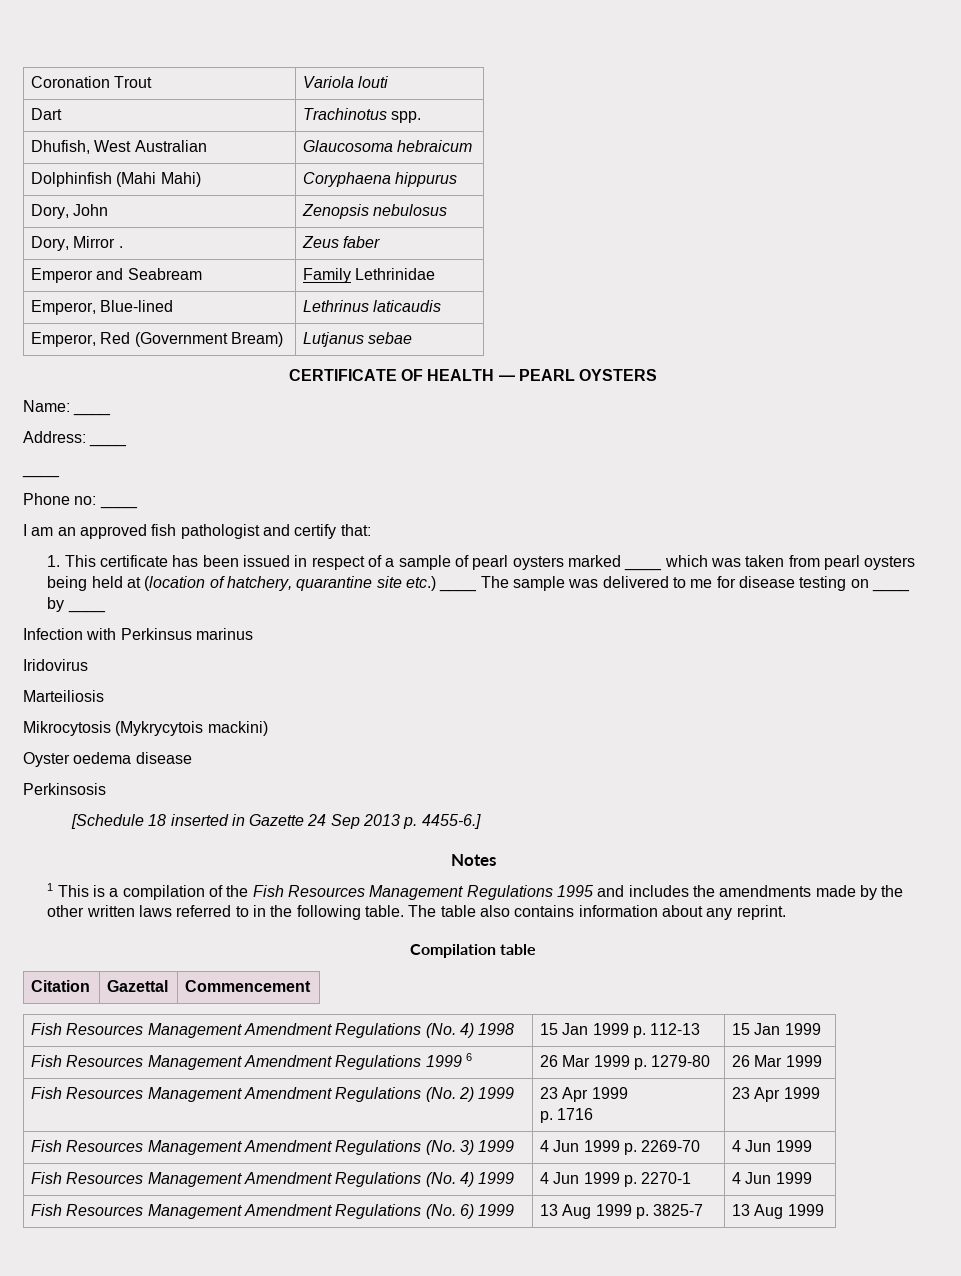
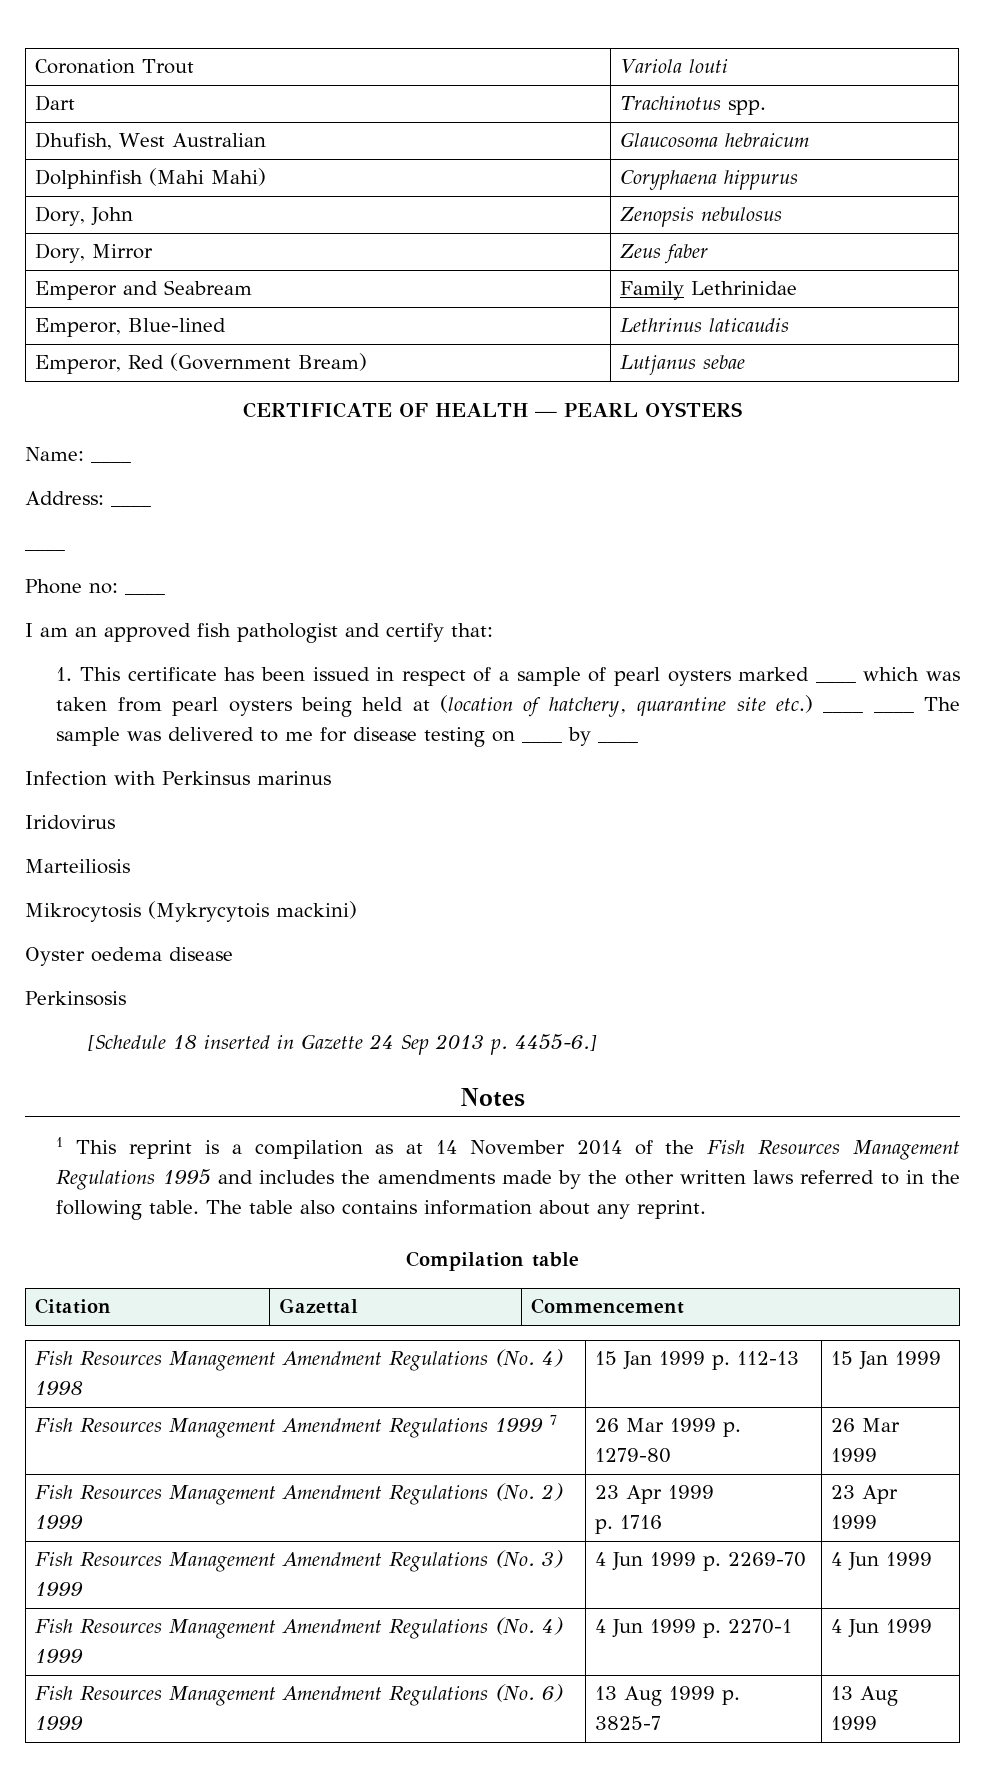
- Dory, Mirror . | Zeus faber
+ Dory, Mirror | Zeus faber
- 1. This certificate has been issued in respect of a sample of pearl oysters marked ____ which was taken from pearl oysters being held at (location of hatchery, quarantine site etc.) ____ The sample was delivered to me for disease testing on ____ by ____
+ 1. This certificate has been issued in respect of a sample of pearl oysters marked ____ which was taken from pearl oysters being held at (location of hatchery, quarantine site etc.) ____ ____ The sample was delivered to me for disease testing on ____ by ____
- 1 This is a compilation of the Fish Resources Management Regulations 1995 and includes the amendments made by the other written laws referred to in the following table.
+ 1 This reprint is a compilation as at 14 November 2014 of the Fish Resources Management Regulations 1995 and includes the amendments made by the other written laws referred to in the following table.
- Fish Resources Management Amendment Regulations 1999 6 | 26 Mar 1999 p. 1279-80 | 26 Mar 1999
+ Fish Resources Management Amendment Regulations 1999 7 | 26 Mar 1999 p. 1279-80 | 26 Mar 1999

